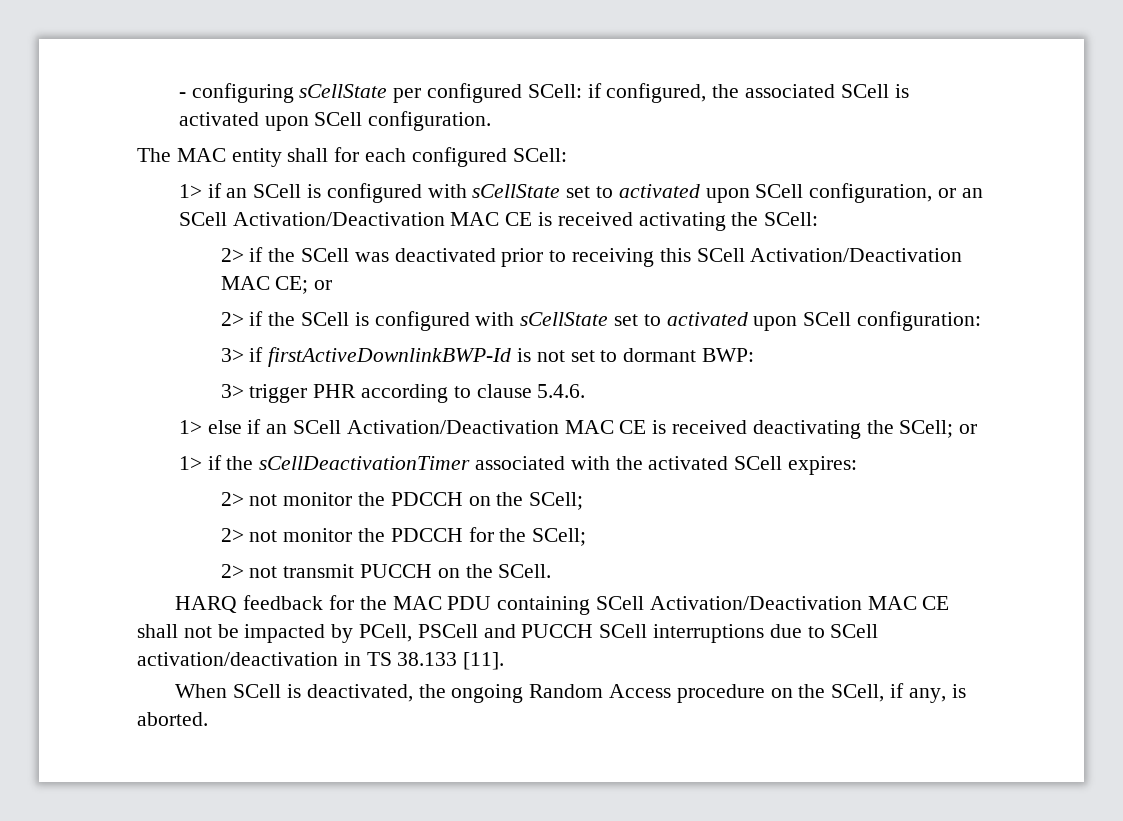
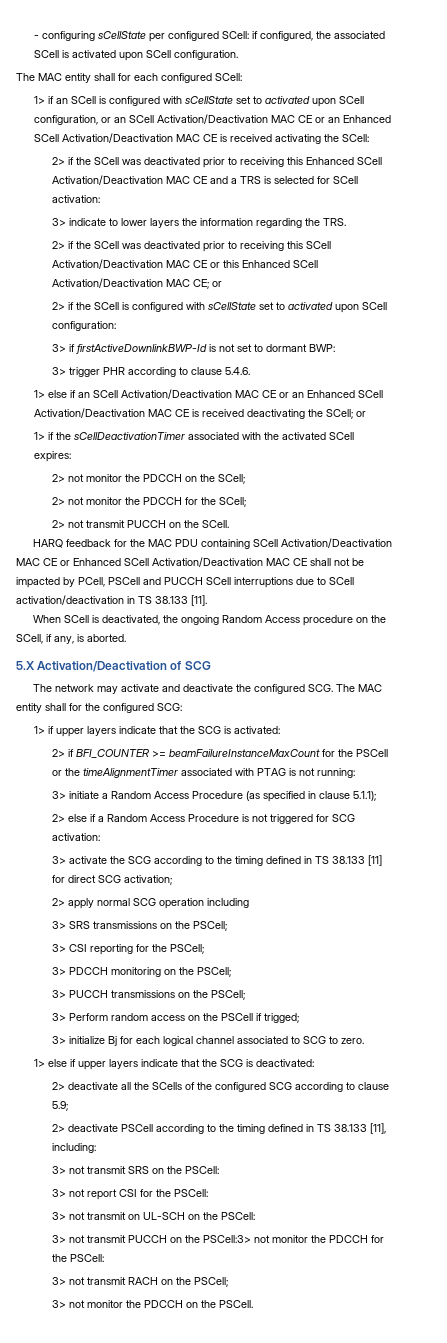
- 1> if an SCell is configured with sCellState set to activated upon SCell configuration, or an SCell Activation/Deactivation MAC CE is received activating the SCell:
+ 1> if an SCell is configured with sCellState set to activated upon SCell configuration, or an SCell Activation/Deactivation MAC CE or an Enhanced SCell Activation/Deactivation MAC CE is received activating the SCell:
- 2> if the SCell was deactivated prior to receiving this SCell Activation/Deactivation MAC CE; or
+ 2> if the SCell was deactivated prior to receiving this Enhanced SCell Activation/Deactivation MAC CE and a TRS is selected for SCell activation:
+ 3> indicate to lower layers the information regarding the TRS.
+ 2> if the SCell was deactivated prior to receiving this SCell Activation/Deactivation MAC CE or this Enhanced SCell Activation/Deactivation MAC CE; or
- 1> else if an SCell Activation/Deactivation MAC CE is received deactivating the SCell; or
+ 1> else if an SCell Activation/Deactivation MAC CE or an Enhanced SCell Activation/Deactivation MAC CE is received deactivating the SCell; or
- HARQ feedback for the MAC PDU containing SCell Activation/Deactivation MAC CE shall not be impacted by PCell, PSCell and PUCCH SCell interruptions due to SCell activation/deactivation in TS 38.133 [11].
+ HARQ feedback for the MAC PDU containing SCell Activation/Deactivation MAC CE or Enhanced SCell Activation/Deactivation MAC CE shall not be impacted by PCell, PSCell and PUCCH SCell interruptions due to SCell activation/deactivation in TS 38.133 [11].
+ 5.X Activation/Deactivation of SCG
+ The network may activate and deactivate the configured SCG. The MAC entity shall for the configured SCG:
+ 1> if upper layers indicate that the SCG is activated:
+ 2> if BFI_COUNTER >= beamFailureInstanceMaxCount for the PSCell or the timeAlignmentTimer associated with PTAG is not running:
+ 3> initiate a Random Access Procedure (as specified in clause 5.1.1);
+ 2> else if a Random Access Procedure is not triggered for SCG activation:
+ 3> activate the SCG according to the timing defined in TS 38.133 [11] for direct SCG activation;
+ 2> apply normal SCG operation including
+ 3> SRS transmissions on the PSCell;
+ 3> CSI reporting for the PSCell;
+ 3> PDCCH monitoring on the PSCell;
+ 3> PUCCH transmissions on the PSCell;
+ 3> Perform random access on the PSCell if trigged;
+ 3> initialize Bj for each logical channel associated to SCG to zero.
+ 1> else if upper layers indicate that the SCG is deactivated:
+ 2> deactivate all the SCells of the configured SCG according to clause 5.9;
+ 2> deactivate PSCell according to the timing defined in TS 38.133 [11], including:
+ 3> not transmit SRS on the PSCell:
+ 3> not report CSI for the PSCell:
+ 3> not transmit on UL-SCH on the PSCell:
+ 3> not transmit PUCCH on the PSCell:3> not monitor the PDCCH for the PSCell:
+ 3> not transmit RACH on the PSCell;
+ 3> not monitor the PDCCH on the PSCell.

